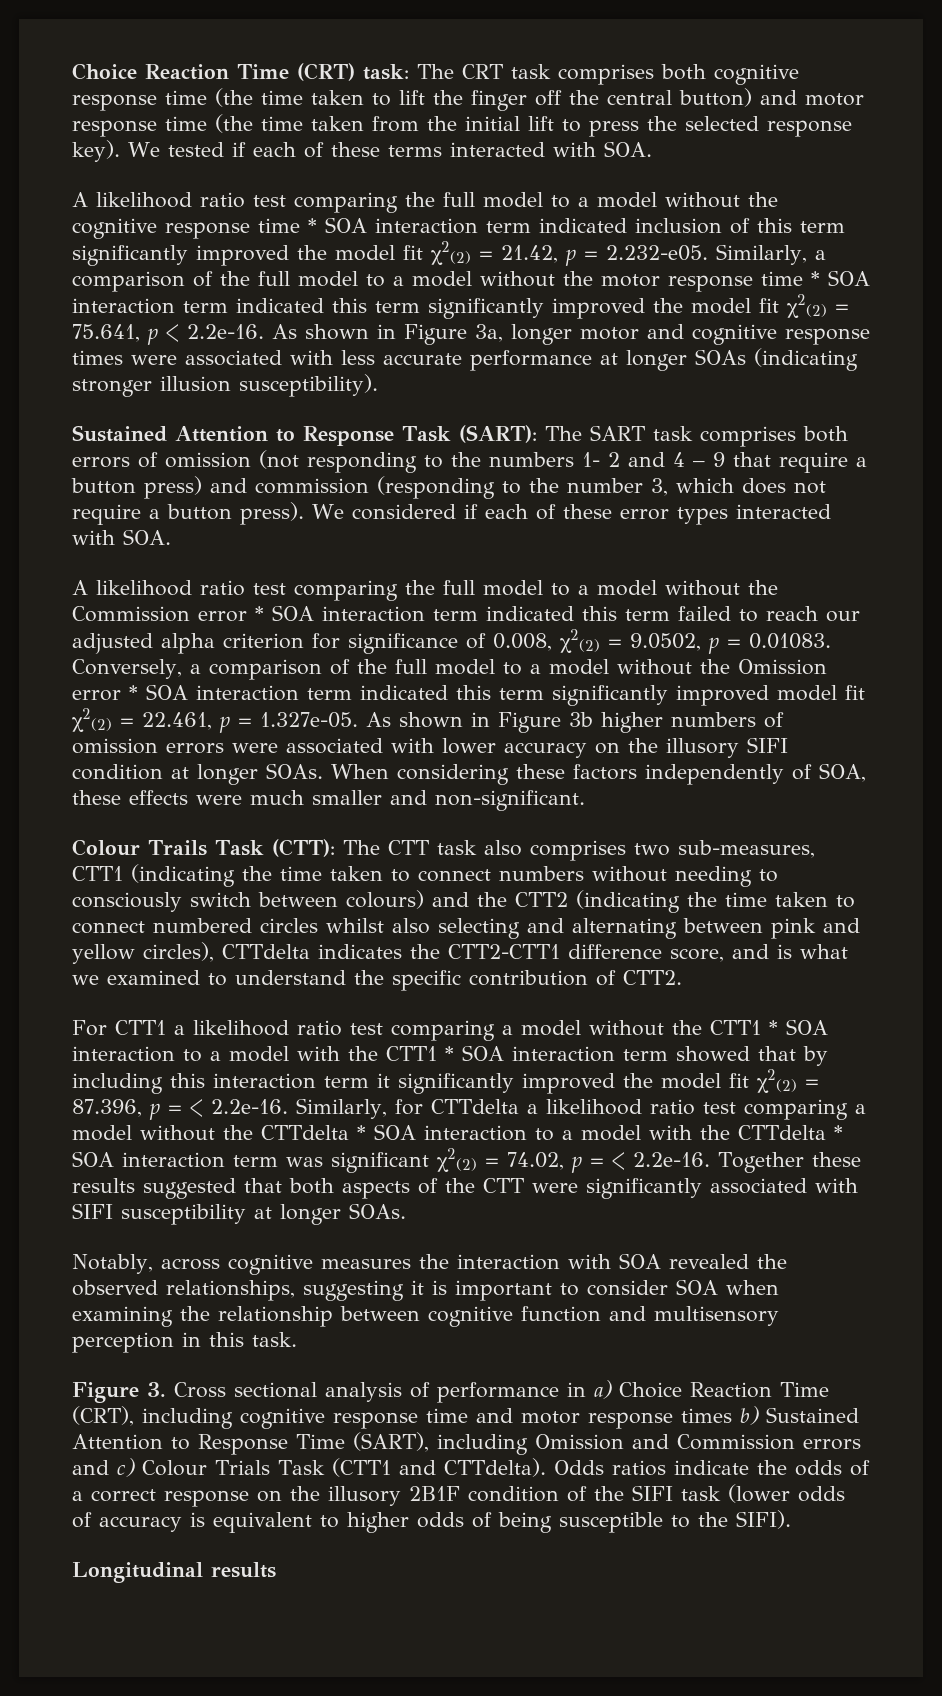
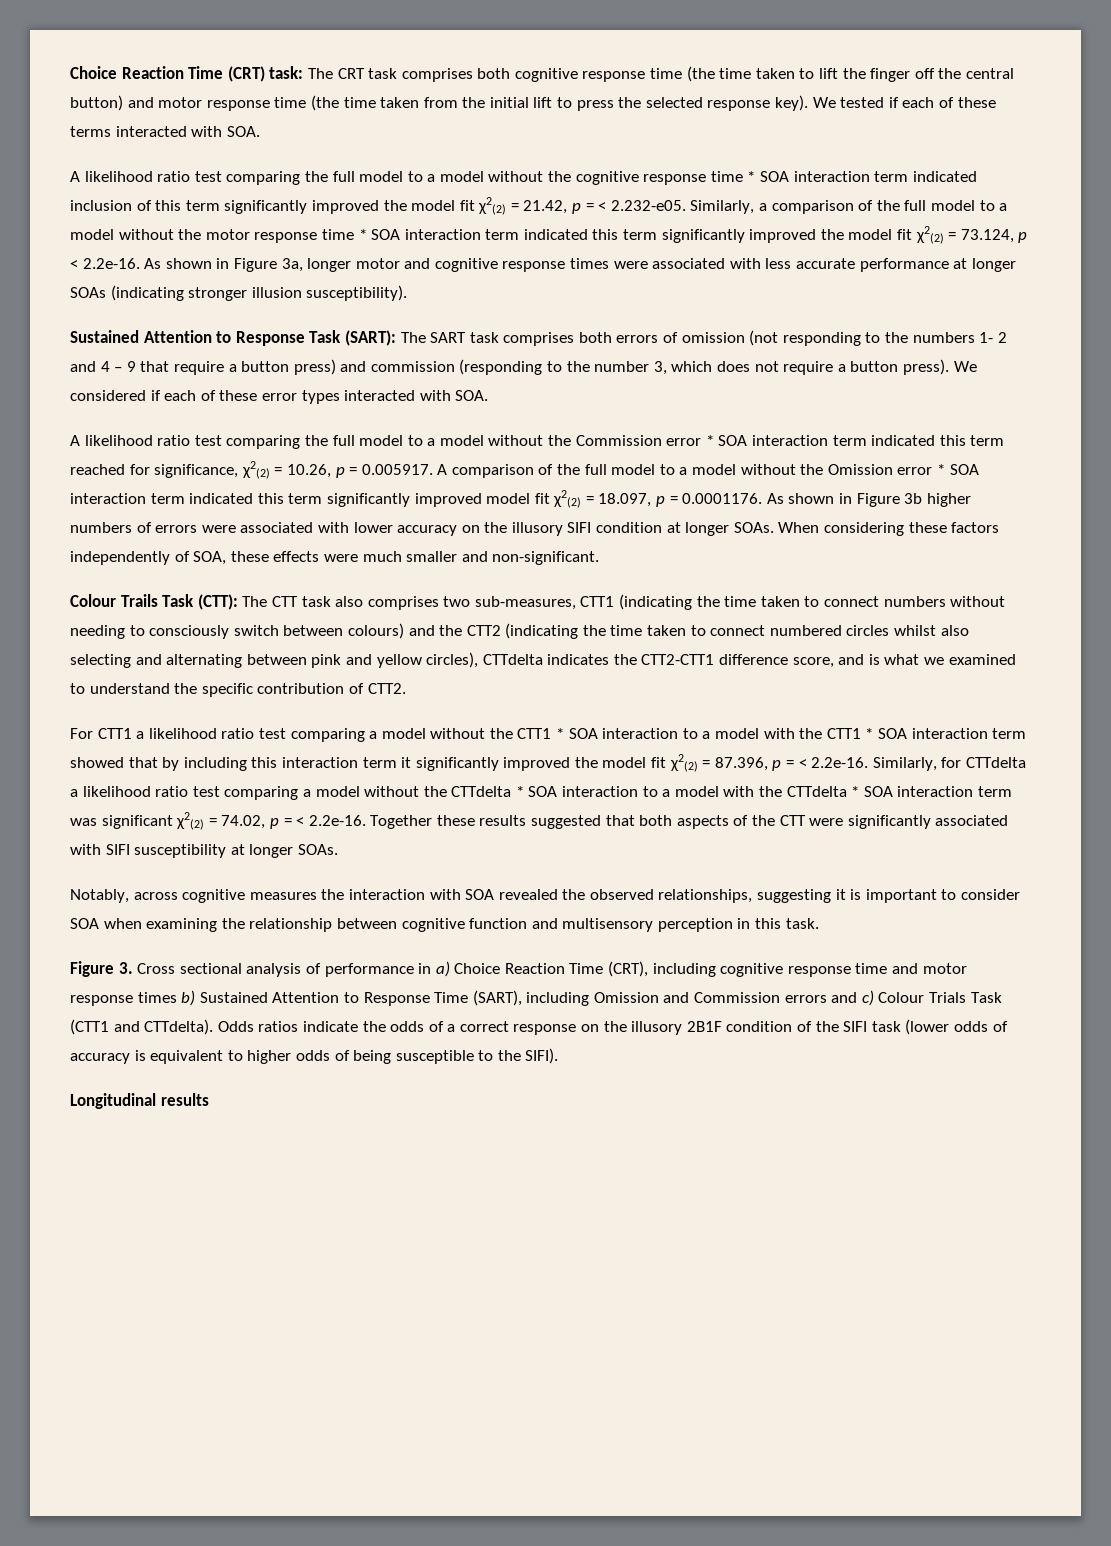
- A likelihood ratio test comparing the full model to a model without the cognitive response time * SOA interaction term indicated inclusion of this term significantly improved the model fit χ2(2) = 21.42, p = 2.232-e05. Similarly, a comparison of the full model to a model without the motor response time * SOA interaction term indicated this term significantly improved the model fit χ2(2) = 75.641, p < 2.2e-16. As shown in Figure 3a, longer motor and cognitive response times were associated with less accurate performance at longer SOAs (indicating stronger illusion susceptibility).
+ A likelihood ratio test comparing the full model to a model without the cognitive response time * SOA interaction term indicated inclusion of this term significantly improved the model fit χ2(2) = 21.42, p = < 2.232-e05. Similarly, a comparison of the full model to a model without the motor response time * SOA interaction term indicated this term significantly improved the model fit χ2(2) = 73.124, p < 2.2e-16. As shown in Figure 3a, longer motor and cognitive response times were associated with less accurate performance at longer SOAs (indicating stronger illusion susceptibility).
- A likelihood ratio test comparing the full model to a model without the Commission error * SOA interaction term indicated this term failed to reach our adjusted alpha criterion for significance of 0.008, χ2(2) = 9.0502, p = 0.01083. Conversely, a comparison of the full model to a model without the Omission error * SOA interaction term indicated this term significantly improved model fit χ2(2) = 22.461, p = 1.327e-05. As shown in Figure 3b higher numbers of omission errors were associated with lower accuracy on the illusory SIFI condition at longer SOAs.
+ A likelihood ratio test comparing the full model to a model without the Commission error * SOA interaction term indicated this term reached for significance, χ2(2) = 10.26, p = 0.005917. A comparison of the full model to a model without the Omission error * SOA interaction term indicated this term significantly improved model fit χ2(2) = 18.097, p = 0.0001176. As shown in Figure 3b higher numbers of errors were associated with lower accuracy on the illusory SIFI condition at longer SOAs.

